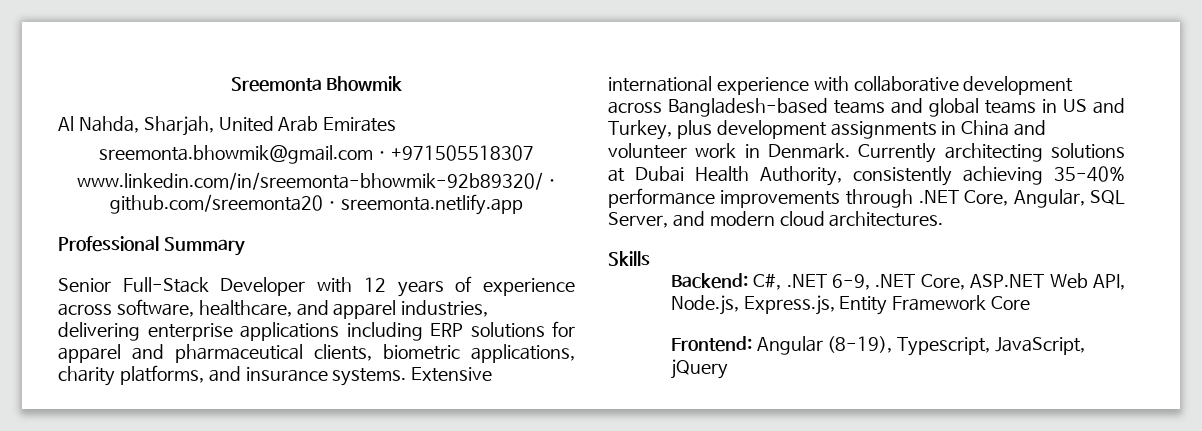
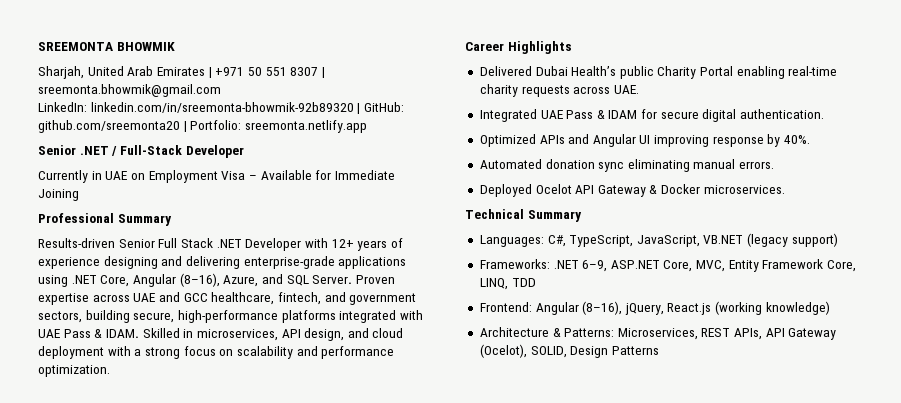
- Sreemonta Bhowmik
- Al Nahda, Sharjah, United Arab Emirates
- sreemonta.bhowmik@gmail.com · +971505518307
- www.linkedin.com/in/sreemonta-bhowmik-92b89320/ · github.com/sreemonta20 · sreemonta.netlify.app
+ SREEMONTA BHOWMIK
+ Sharjah, United Arab Emirates | +971 50 551 8307 | sreemonta.bhowmik@gmail.com
+ LinkedIn: linkedin.com/in/sreemonta-bhowmik-92b89320 | GitHub: github.com/sreemonta20 | Portfolio: sreemonta.netlify.app
+ Senior .NET / Full-Stack Developer
+ Currently in UAE on Employment Visa – Available for Immediate Joining
  Professional Summary
- Senior Full-Stack Developer with 12 years of experience across software, healthcare, and apparel industries, delivering enterprise applications including ERP solutions for apparel and pharmaceutical clients, biometric applications, charity platforms, and insurance systems. Extensive international experience with collaborative development across Bangladesh-based teams and global teams in US and Turkey, plus development assignments in China and volunteer work in Denmark. Currently architecting solutions at Dubai Health Authority, consistently achieving 35-40% performance improvements through .NET Core, Angular, SQL Server, and modern cloud architectures.
- Skills
- Backend: C#, .NET 6-9, .NET Core, ASP.NET Web API, Node.js, Express.js, Entity Framework Core
- Frontend: Angular (8-19), Typescript, JavaScript, jQuery
+ Results-driven Senior Full Stack .NET Developer with 12+ years of experience designing and delivering enterprise-grade applications using .NET Core, Angular (8–16), Azure, and SQL Server. Proven expertise across UAE and GCC healthcare, fintech, and government sectors, building secure, high-performance platforms integrated with UAE Pass & IDAM. Skilled in microservices, API design, and cloud deployment with a strong focus on scalability and performance optimization.
+ Career Highlights
+ Delivered Dubai Health’s public Charity Portal enabling real-time charity requests across UAE.
+ Integrated UAE Pass & IDAM for secure digital authentication.
+ Optimized APIs and Angular UI improving response by 40%.
+ Automated donation sync eliminating manual errors.
+ Deployed Ocelot API Gateway & Docker microservices.
+ Technical Summary
+ Languages: C#, TypeScript, JavaScript, VB.NET (legacy support)
+ Frameworks: .NET 6–9, ASP.NET Core, MVC, Entity Framework Core, LINQ, TDD
+ Frontend: Angular (8–16), jQuery, React.js (working knowledge)
+ Architecture & Patterns: Microservices, REST APIs, API Gateway (Ocelot), SOLID, Design Patterns

